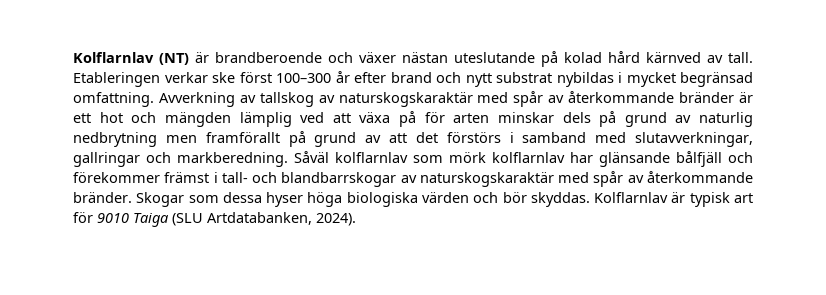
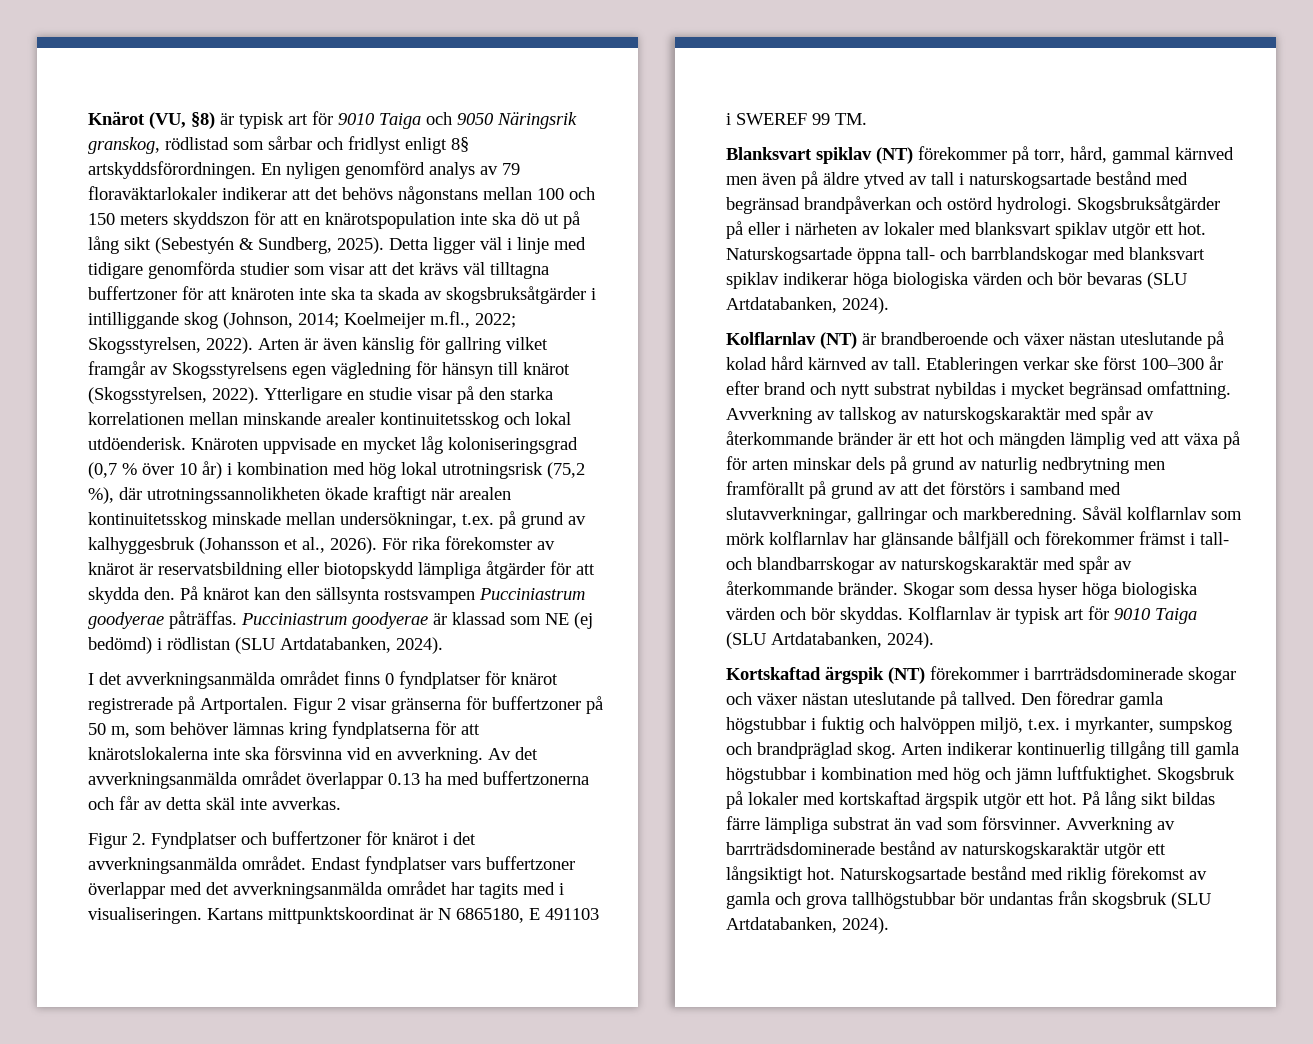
+ Knärot (VU, §8) är typisk art för 9010 Taiga och 9050 Näringsrik granskog, rödlistad som sårbar och fridlyst enligt 8§ artskyddsförordningen. En nyligen genomförd analys av 79 floraväktarlokaler indikerar att det behövs någonstans mellan 100 och 150 meters skyddszon för att en knärotspopulation inte ska dö ut på lång sikt (Sebestyén & Sundberg, 2025). Detta ligger väl i linje med tidigare genomförda studier som visar att det krävs väl tilltagna buffertzoner för att knäroten inte ska ta skada av skogsbruksåtgärder i intilliggande skog (Johnson, 2014; Koelmeijer m.fl., 2022; Skogsstyrelsen, 2022). Arten är även känslig för gallring vilket framgår av Skogsstyrelsens egen vägledning för hänsyn till knärot (Skogsstyrelsen, 2022). Ytterligare en studie visar på den starka korrelationen mellan minskande arealer kontinuitetsskog och lokal utdöenderisk. Knäroten uppvisade en mycket låg koloniseringsgrad (0,7 % över 10 år) i kombination med hög lokal utrotningsrisk (75,2 %), där utrotningssannolikheten ökade kraftigt när arealen kontinuitetsskog minskade mellan undersökningar, t.ex. på grund av kalhyggesbruk (Johansson et al., 2026). För rika förekomster av knärot är reservatsbildning eller biotopskydd lämpliga åtgärder för att skydda den. På knärot kan den sällsynta rostsvampen Pucciniastrum goodyerae påträffas. Pucciniastrum goodyerae är klassad som NE (ej bedömd) i rödlistan (SLU Artdatabanken, 2024).
+ I det avverkningsanmälda området finns 0 fyndplatser för knärot registrerade på Artportalen. Figur 2 visar gränserna för buffertzoner på 50 m, som behöver lämnas kring fyndplatserna för att knärotslokalerna inte ska försvinna vid en avverkning. Av det avverkningsanmälda området överlappar 0.13 ha med buffertzonerna och får av detta skäl inte avverkas.
+ Figur 2. Fyndplatser och buffertzoner för knärot i det avverkningsanmälda området. Endast fyndplatser vars buffertzoner överlappar med det avverkningsanmälda området har tagits med i visualiseringen. Kartans mittpunktskoordinat är N 6865180, E 491103 i SWEREF 99 TM.
+ Blanksvart spiklav (NT) förekommer på torr, hård, gammal kärnved men även på äldre ytved av tall i naturskogsartade bestånd med begränsad brandpåverkan och ostörd hydrologi. Skogsbruksåtgärder på eller i närheten av lokaler med blanksvart spiklav utgör ett hot. Naturskogsartade öppna tall- och barrblandskogar med blanksvart spiklav indikerar höga biologiska värden och bör bevaras (SLU Artdatabanken, 2024).
+ Kortskaftad ärgspik (NT) förekommer i barrträdsdominerade skogar och växer nästan uteslutande på tallved. Den föredrar gamla högstubbar i fuktig och halvöppen miljö, t.ex. i myrkanter, sumpskog och brandpräglad skog. Arten indikerar kontinuerlig tillgång till gamla högstubbar i kombination med hög och jämn luftfuktighet. Skogsbruk på lokaler med kortskaftad ärgspik utgör ett hot. På lång sikt bildas färre lämpliga substrat än vad som försvinner. Avverkning av barrträdsdominerade bestånd av naturskogskaraktär utgör ett långsiktigt hot. Naturskogsartade bestånd med riklig förekomst av gamla och grova tallhögstubbar bör undantas från skogsbruk (SLU Artdatabanken, 2024).

